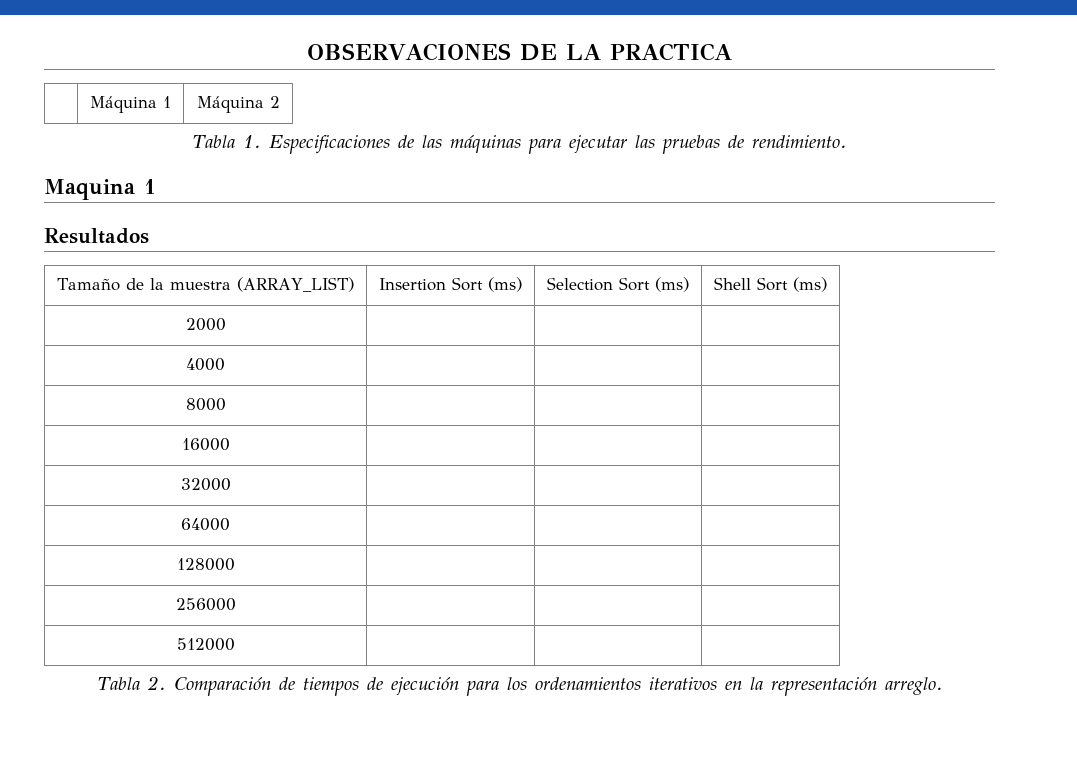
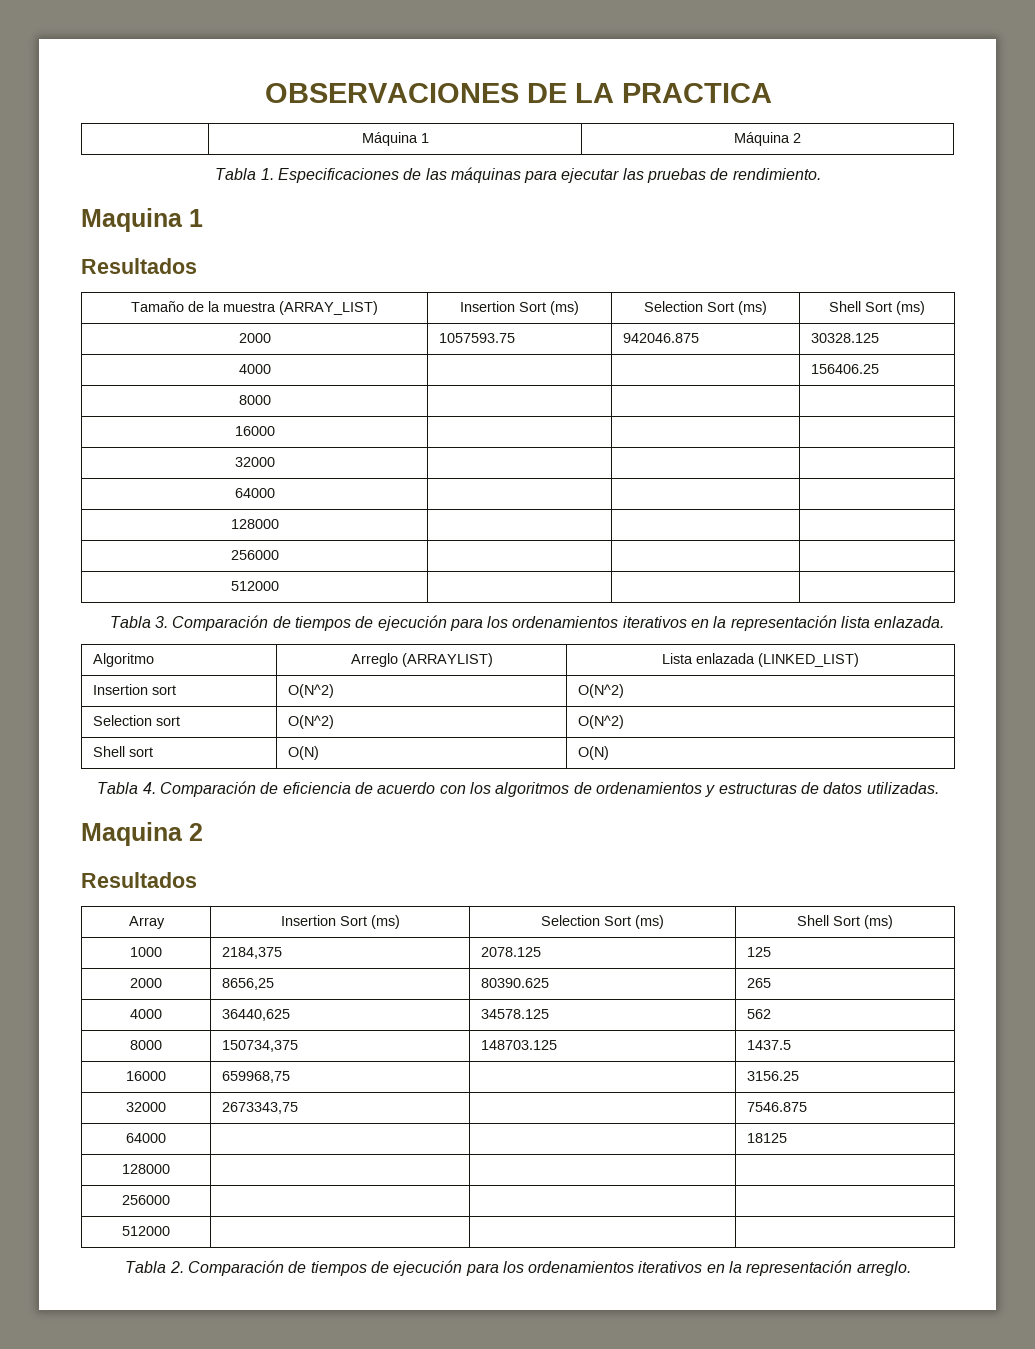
- 2000 | | |
+ 2000 | 1057593.75 | 942046.875 | 30328.125
- 4000 | | |
+ 4000 | | | 156406.25
+ Tabla 3. Comparación de tiempos de ejecución para los ordenamientos iterativos en la representación lista enlazada.
+ Algoritmo | Arreglo (ARRAYLIST) | Lista enlazada (LINKED_LIST)
+ Insertion sort | O(N^2) | O(N^2)
+ Selection sort | O(N^2) | O(N^2)
+ Shell sort | O(N) | O(N)
+ Tabla 4. Comparación de eficiencia de acuerdo con los algoritmos de ordenamientos y estructuras de datos utilizadas.
+ Maquina 2
+ Resultados
+ Array | Insertion Sort (ms) | Selection Sort (ms) | Shell Sort (ms)
+ 1000 | 2184,375 | 2078.125 | 125
+ 2000 | 8656,25 | 80390.625 | 265
+ 4000 | 36440,625 | 34578.125 | 562
+ 8000 | 150734,375 | 148703.125 | 1437.5
+ 16000 | 659968,75 | | 3156.25
+ 32000 | 2673343,75 | | 7546.875
+ 64000 | | | 18125
+ 128000 | | |
+ 256000 | | |
+ 512000 | | |

